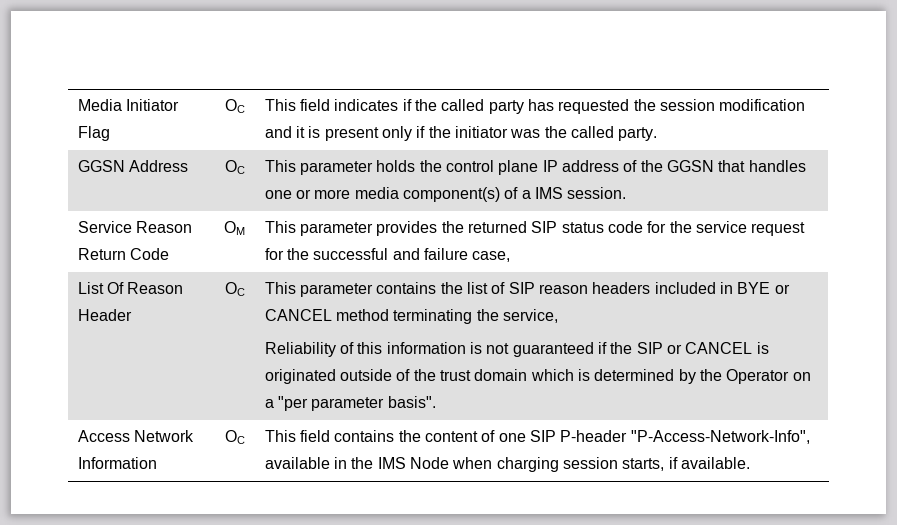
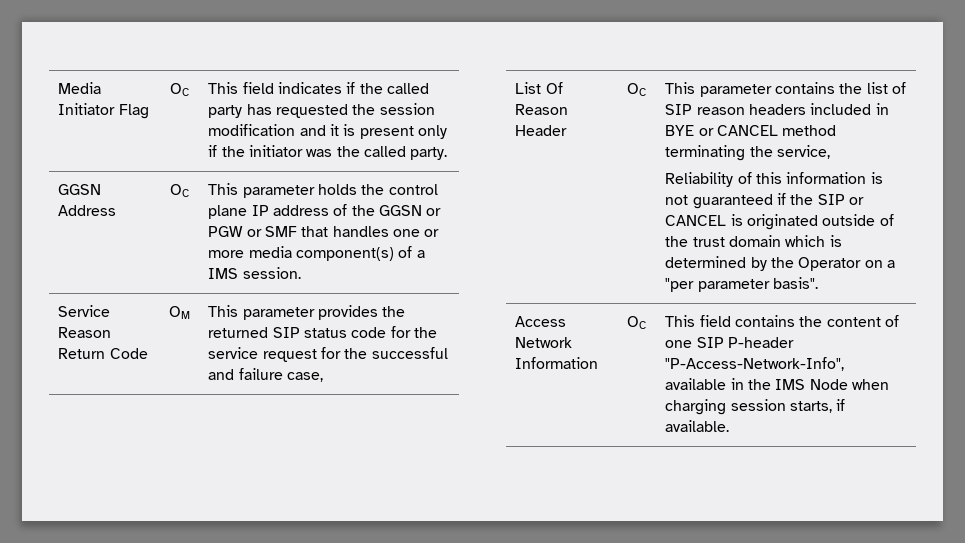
- GGSN Address | OC | This parameter holds the control plane IP address of the GGSN that handles one or more media component(s) of a IMS session.
+ GGSN Address | OC | This parameter holds the control plane IP address of the GGSN or PGW or SMF that handles one or more media component(s) of a IMS session.

